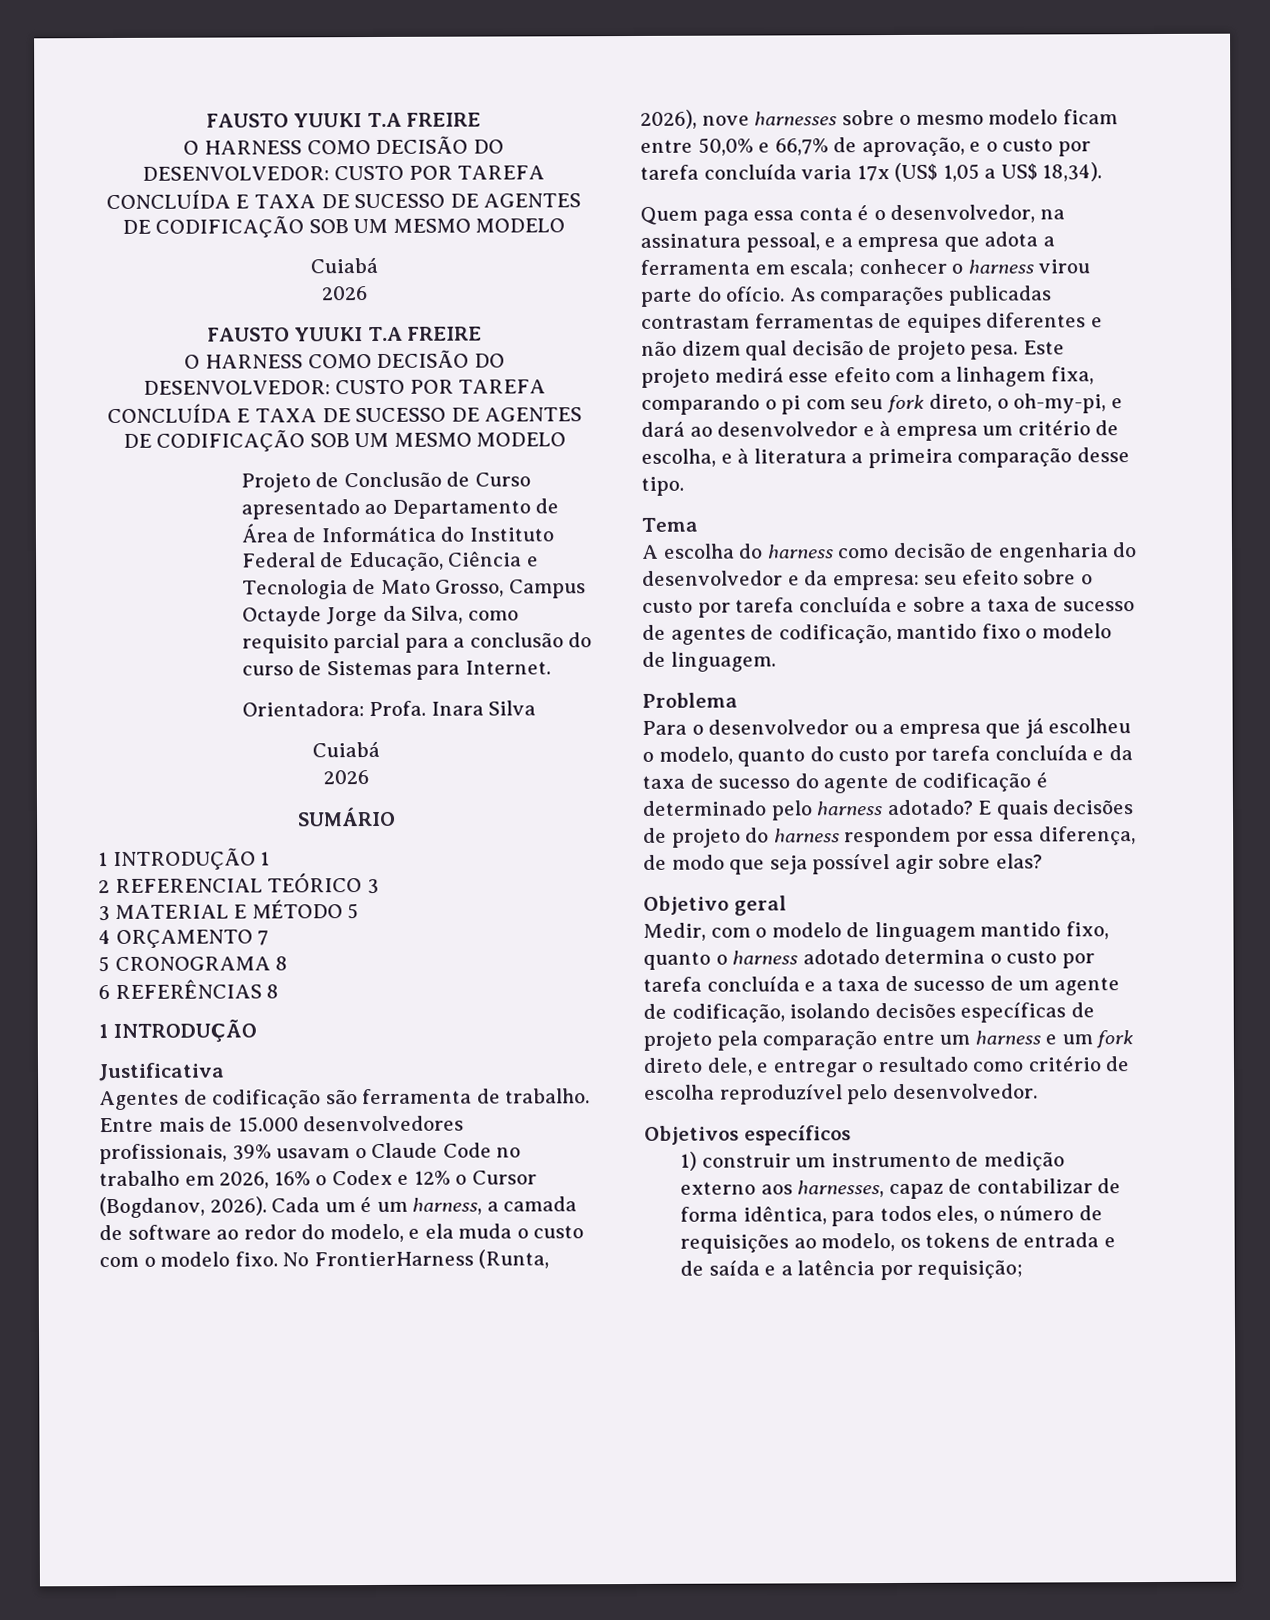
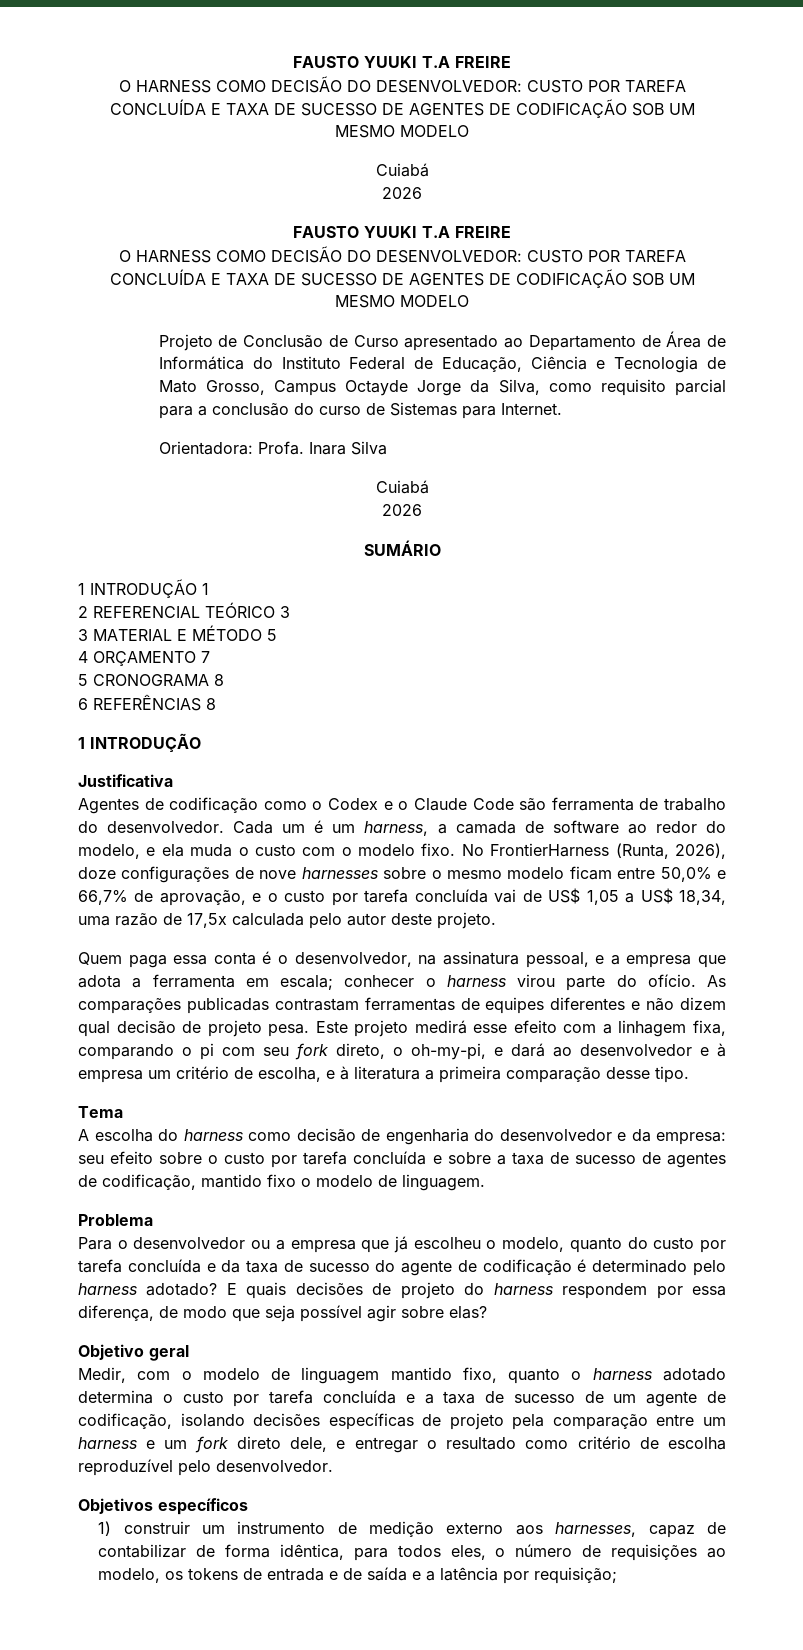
- Agentes de codificação são ferramenta de trabalho. Entre mais de 15.000 desenvolvedores profissionais, 39% usavam o Claude Code no trabalho em 2026, 16% o Codex e 12% o Cursor (Bogdanov, 2026).
+ Agentes de codificação como o Codex e o Claude Code são ferramenta de trabalho do desenvolvedor.
- No FrontierHarness (Runta, 2026), nove harnesses sobre o mesmo modelo ficam entre 50,0% e 66,7% de aprovação, e o custo por tarefa concluída varia 17x (US$ 1,05 a US$ 18,34).
+ No FrontierHarness (Runta, 2026), doze configurações de nove harnesses sobre o mesmo modelo ficam entre 50,0% e 66,7% de aprovação, e o custo por tarefa concluída vai de US$ 1,05 a US$ 18,34, uma razão de 17,5x calculada pelo autor deste projeto.

